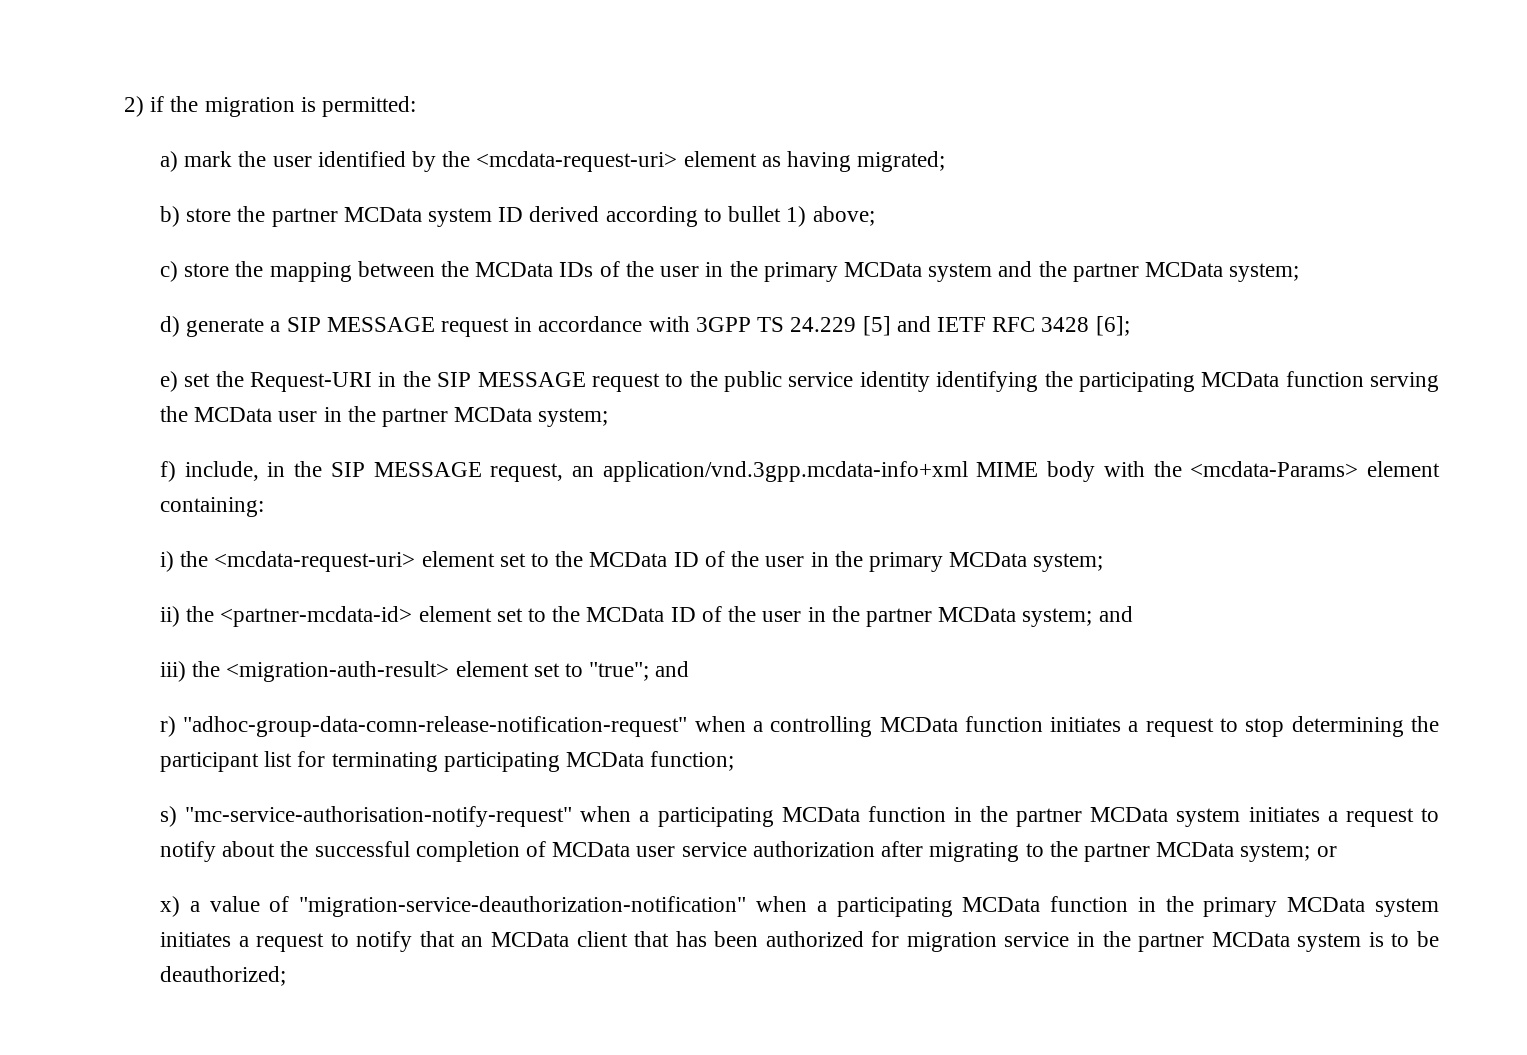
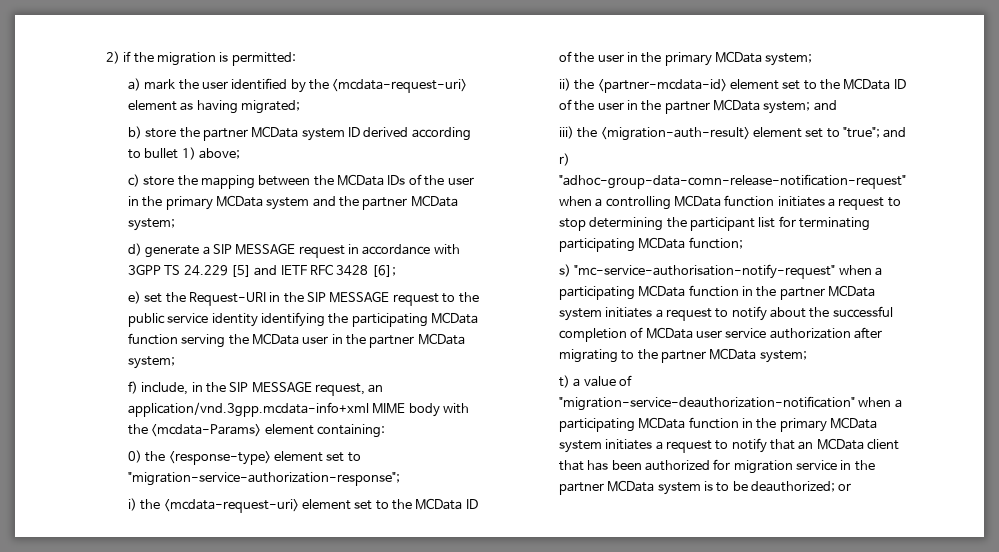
+ 0) the <response-type> element set to "migration-service-authorization-response";
- s) "mc-service-authorisation-notify-request" when a participating MCData function in the partner MCData system initiates a request to notify about the successful completion of MCData user service authorization after migrating to the partner MCData system; or
- x) a value of "migration-service-deauthorization-notification" when a participating MCData function in the primary MCData system initiates a request to notify that an MCData client that has been authorized for migration service in the partner MCData system is to be deauthorized;
+ s) "mc-service-authorisation-notify-request" when a participating MCData function in the partner MCData system initiates a request to notify about the successful completion of MCData user service authorization after migrating to the partner MCData system;
+ t) a value of "migration-service-deauthorization-notification" when a participating MCData function in the primary MCData system initiates a request to notify that an MCData client that has been authorized for migration service in the partner MCData system is to be deauthorized;
+ or

